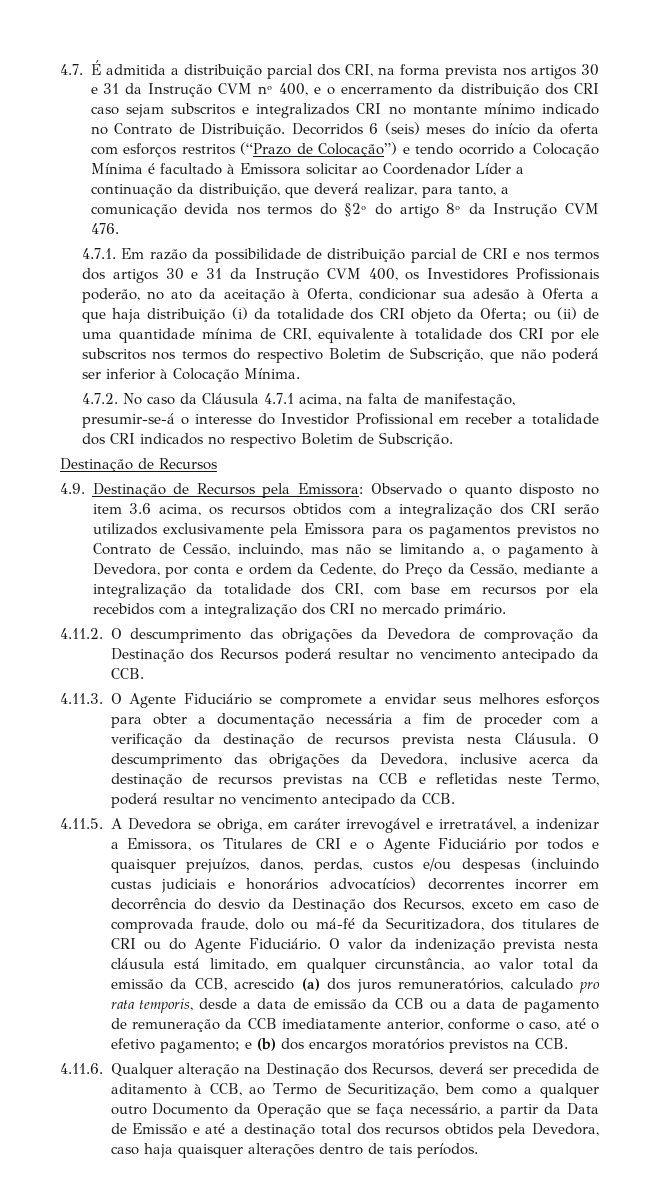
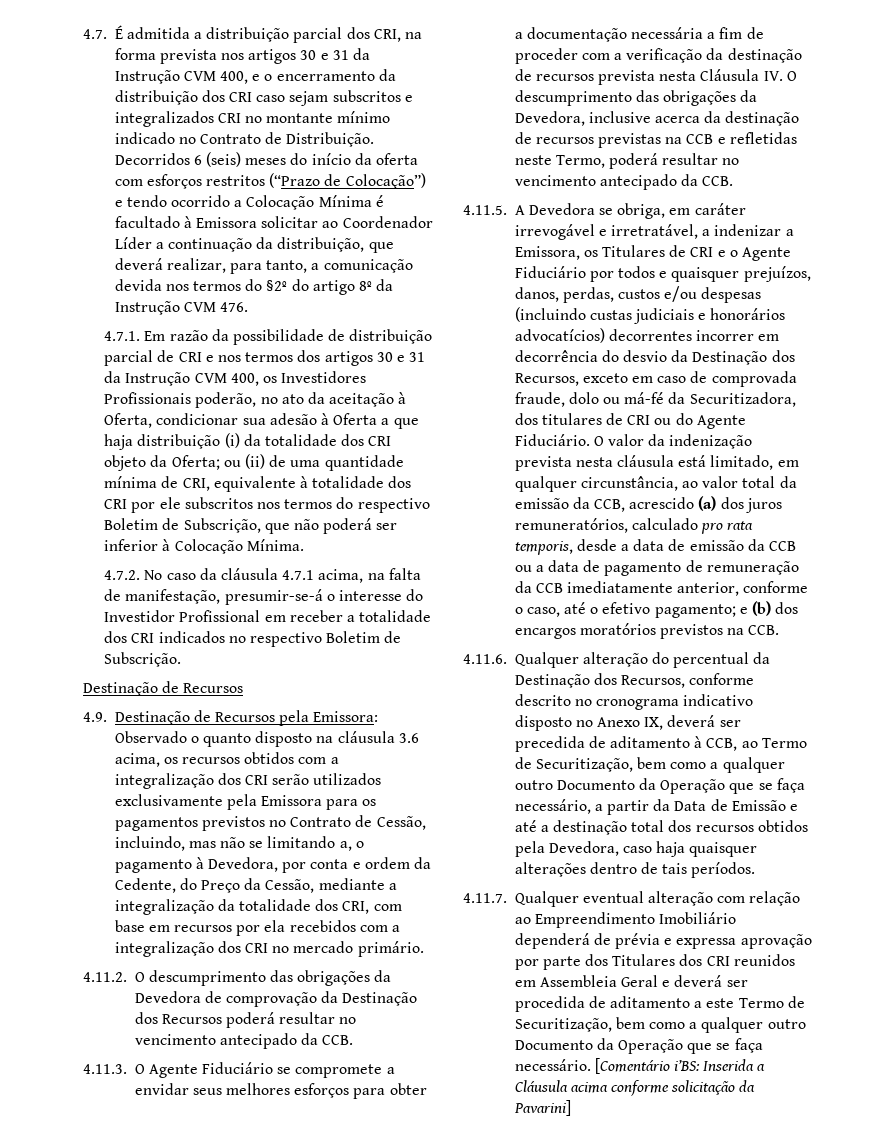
- 4.7. É admitida a distribuição parcial dos CRI, na forma prevista nos artigos 30 e 31 da Instrução CVM nº 400, e o encerramento da distribuição dos CRI caso sejam subscritos e integralizados CRI no montante mínimo indicado no Contrato de Distribuição.
+ 4.7. É admitida a distribuição parcial dos CRI, na forma prevista nos artigos 30 e 31 da Instrução CVM 400, e o encerramento da distribuição dos CRI caso sejam subscritos e integralizados CRI no montante mínimo indicado no Contrato de Distribuição.
- 4.7.2. No caso da Cláusula 4.7.1 acima, na falta de manifestação, presumir-se-á o interesse do Investidor Profissional em receber a totalidade dos CRI indicados no respectivo Boletim de Subscrição.
+ 4.7.2. No caso da cláusula 4.7.1 acima, na falta de manifestação, presumir-se-á o interesse do Investidor Profissional em receber a totalidade dos CRI indicados no respectivo Boletim de Subscrição.
- Observado o quanto disposto no item 3.6 acima, os recursos obtidos com a integralização dos CRI serão utilizados exclusivamente pela Emissora para os pagamentos previstos no Contrato de Cessão, incluindo, mas não se limitando a, o pagamento à Devedora, por conta e ordem da Cedente, do Preço da Cessão, mediante a integralização da totalidade dos CRI, com base em recursos por ela recebidos com a integralização dos CRI no mercado primário.
+ Observado o quanto disposto na cláusula 3.6 acima, os recursos obtidos com a integralização dos CRI serão utilizados exclusivamente pela Emissora para os pagamentos previstos no Contrato de Cessão, incluindo, mas não se limitando a, o pagamento à Devedora, por conta e ordem da Cedente, do Preço da Cessão, mediante a integralização da totalidade dos CRI, com base em recursos por ela recebidos com a integralização dos CRI no mercado primário.
- 4.11.3. O Agente Fiduciário se compromete a envidar seus melhores esforços para obter a documentação necessária a fim de proceder com a verificação da destinação de recursos prevista nesta Cláusula. O descumprimento das obrigações da Devedora, inclusive acerca da destinação de recursos previstas na CCB e refletidas neste Termo, poderá resultar no vencimento antecipado da CCB.
+ 4.11.3. O Agente Fiduciário se compromete a envidar seus melhores esforços para obter a documentação necessária a fim de proceder com a verificação da destinação de recursos prevista nesta Cláusula IV. O descumprimento das obrigações da Devedora, inclusive acerca da destinação de recursos previstas na CCB e refletidas neste Termo, poderá resultar no vencimento antecipado da CCB.
- 4.11.6. Qualquer alteração na Destinação dos Recursos, deverá ser precedida de aditamento à CCB, ao Termo de Securitização, bem como a qualquer outro Documento da Operação que se faça necessário, a partir da Data de Emissão e até a destinação total dos recursos obtidos pela Devedora, caso haja quaisquer alterações dentro de tais períodos.
+ 4.11.6. Qualquer alteração do percentual da Destinação dos Recursos, conforme descrito no cronograma indicativo disposto no Anexo IX, deverá ser precedida de aditamento à CCB, ao Termo de Securitização, bem como a qualquer outro Documento da Operação que se faça necessário, a partir da Data de Emissão e até a destinação total dos recursos obtidos pela Devedora, caso haja quaisquer alterações dentro de tais períodos.
+ 4.11.7. Qualquer eventual alteração com relação ao Empreendimento Imobiliário dependerá de prévia e expressa aprovação por parte dos Titulares dos CRI reunidos em Assembleia Geral e deverá ser procedida de aditamento a este Termo de Securitização, bem como a qualquer outro Documento da Operação que se faça necessário. [Comentário i’BS: Inserida a Cláusula acima conforme solicitação da Pavarini]

